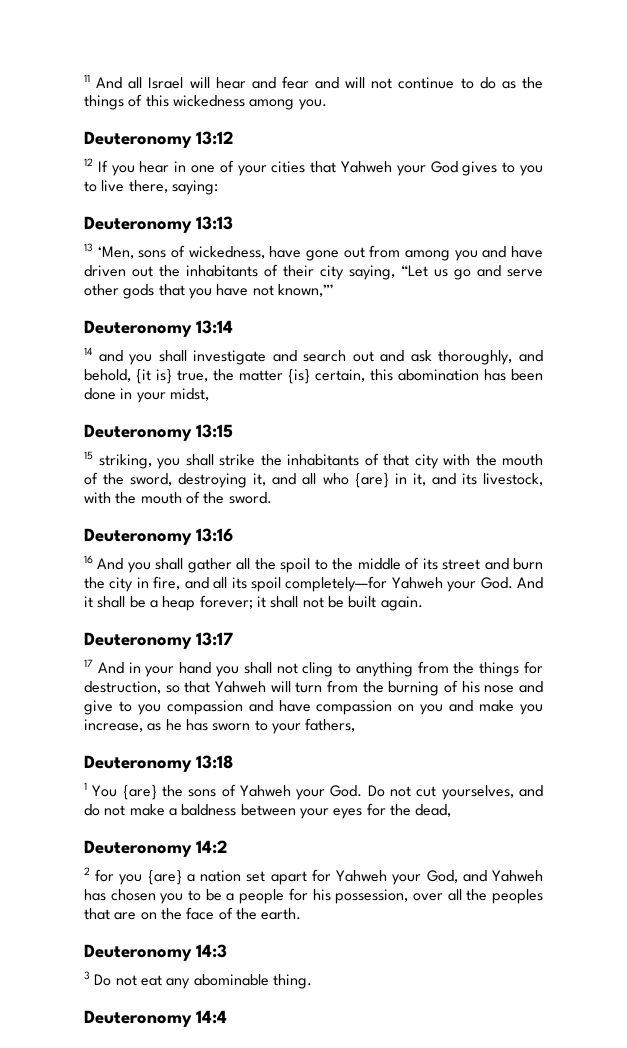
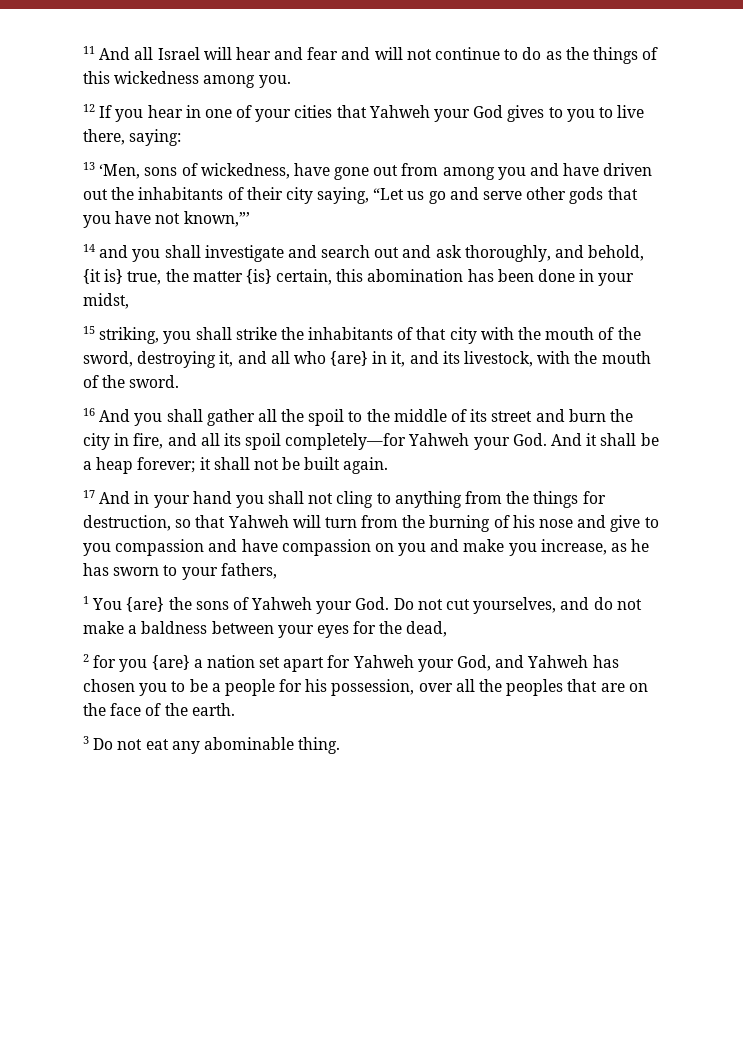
- Deuteronomy 13:12
- Deuteronomy 13:13
- Deuteronomy 13:14
- Deuteronomy 13:15
- Deuteronomy 13:16
- Deuteronomy 13:17
- Deuteronomy 13:18
- Deuteronomy 14:2
- Deuteronomy 14:3
- Deuteronomy 14:4

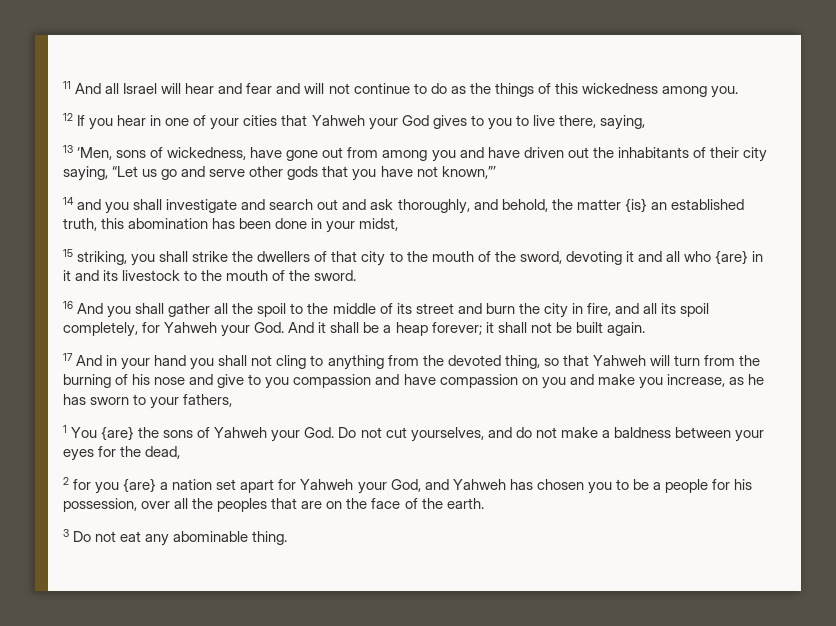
- 12 If you hear in one of your cities that Yahweh your God gives to you to live there, saying:
+ 12 If you hear in one of your cities that Yahweh your God gives to you to live there, saying,
- 14 and you shall investigate and search out and ask thoroughly, and behold, {it is} true, the matter {is} certain, this abomination has been done in your midst,
+ 14 and you shall investigate and search out and ask thoroughly, and behold, the matter {is} an established truth, this abomination has been done in your midst,
- 15 striking, you shall strike the inhabitants of that city with the mouth of the sword, destroying it, and all who {are} in it, and its livestock, with the mouth of the sword.
+ 15 striking, you shall strike the dwellers of that city to the mouth of the sword, devoting it and all who {are} in it and its livestock to the mouth of the sword.
- 16 And you shall gather all the spoil to the middle of its street and burn the city in fire, and all its spoil completely—for Yahweh your God. And it shall be a heap forever; it shall not be built again.
+ 16 And you shall gather all the spoil to the middle of its street and burn the city in fire, and all its spoil completely, for Yahweh your God. And it shall be a heap forever; it shall not be built again.
- 17 And in your hand you shall not cling to anything from the things for destruction, so that Yahweh will turn from the burning of his nose and give to you compassion and have compassion on you and make you increase, as he has sworn to your fathers,
+ 17 And in your hand you shall not cling to anything from the devoted thing, so that Yahweh will turn from the burning of his nose and give to you compassion and have compassion on you and make you increase, as he has sworn to your fathers,

